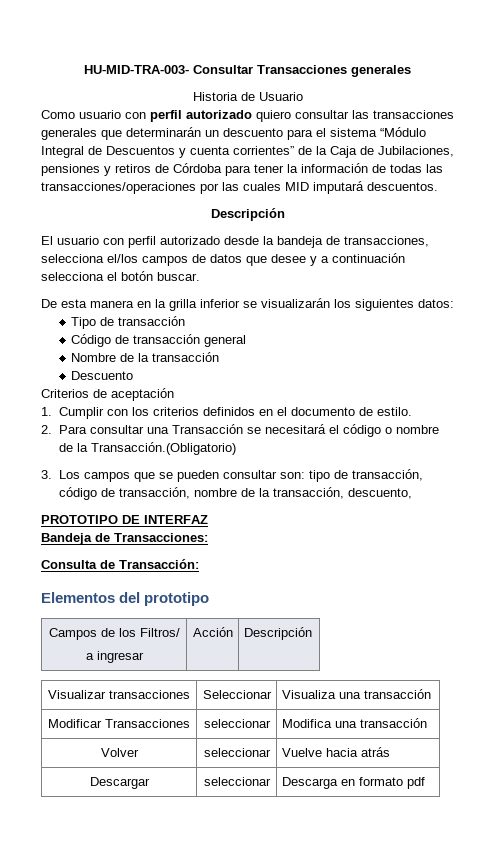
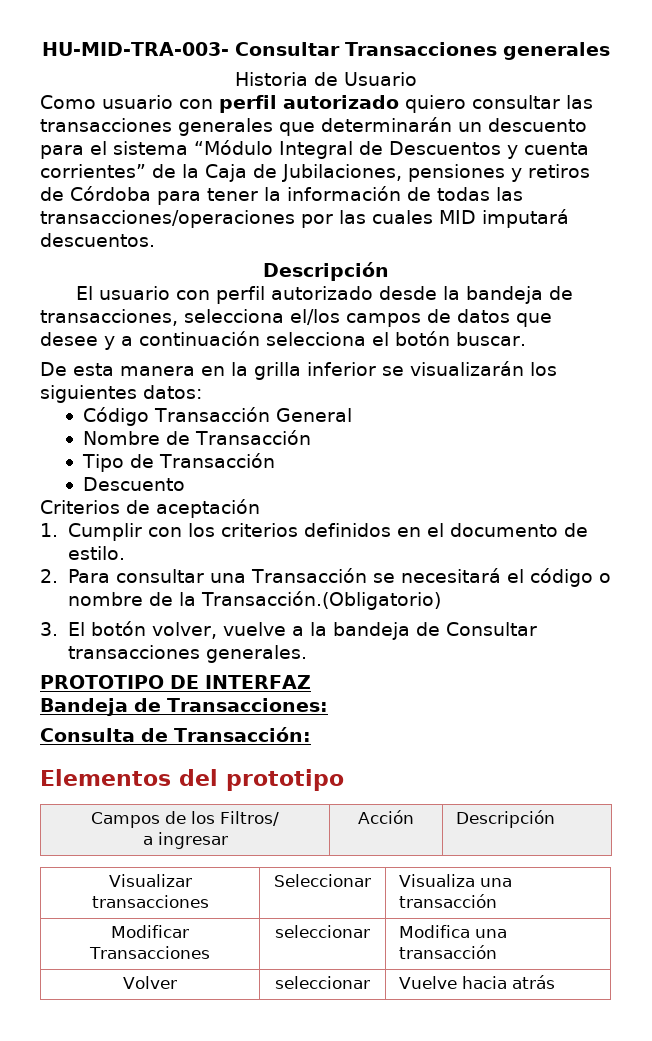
- Tipo de transacción
- Código de transacción general
- Nombre de la transacción
+ Código Transacción General
+ Nombre de Transacción
+ Tipo de Transacción
- 3. Los campos que se pueden consultar son: tipo de transacción, código de transacción, nombre de la transacción, descuento,
+ 3. El botón volver, vuelve a la bandeja de Consultar transacciones generales.
- Descargar | seleccionar | Descarga en formato pdf

